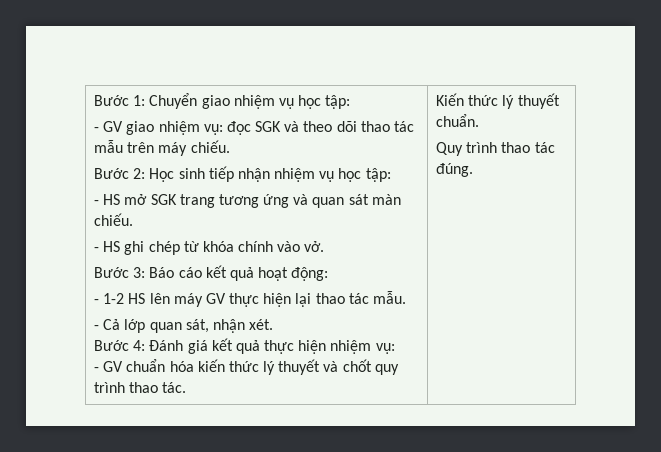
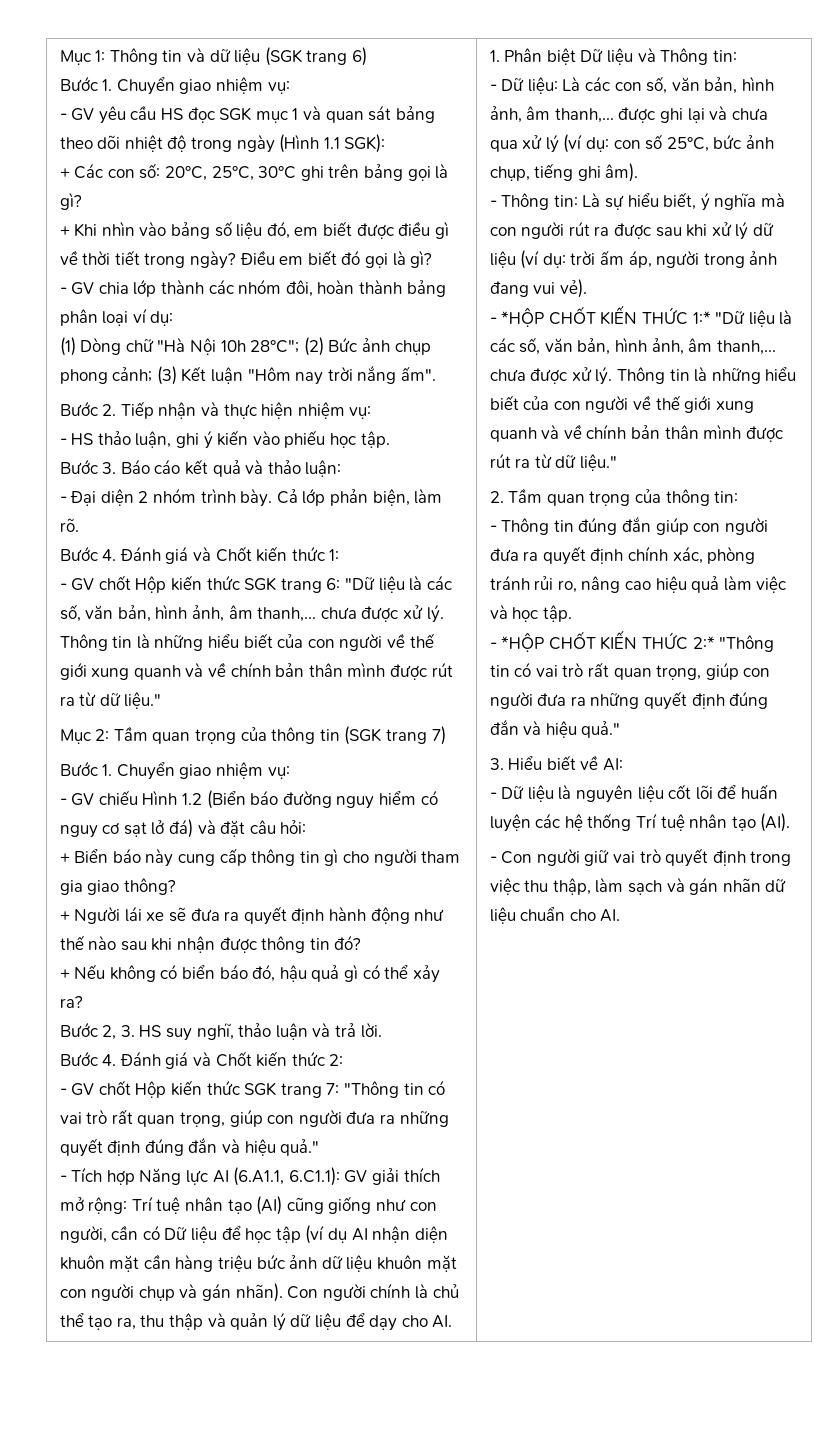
- Bước 1: Chuyển giao nhiệm vụ học tập:
- - GV giao nhiệm vụ: đọc SGK và theo dõi thao tác mẫu trên máy chiếu.
- Bước 2: Học sinh tiếp nhận nhiệm vụ học tập:
- - HS mở SGK trang tương ứng và quan sát màn chiếu.
- - HS ghi chép từ khóa chính vào vở.
- Bước 3: Báo cáo kết quả hoạt động:
- - 1-2 HS lên máy GV thực hiện lại thao tác mẫu.
- - Cả lớp quan sát, nhận xét.
- Bước 4: Đánh giá kết quả thực hiện nhiệm vụ:
+ Mục 1: Thông tin và dữ liệu (SGK trang 6)
+ Bước 1. Chuyển giao nhiệm vụ:
+ - GV yêu cầu HS đọc SGK mục 1 và quan sát bảng theo dõi nhiệt độ trong ngày (Hình 1.1 SGK):
+ + Các con số: 20°C, 25°C, 30°C ghi trên bảng gọi là gì?
+ + Khi nhìn vào bảng số liệu đó, em biết được điều gì về thời tiết trong ngày? Điều em biết đó gọi là gì?
+ - GV chia lớp thành các nhóm đôi, hoàn thành bảng phân loại ví dụ:
+ (1) Dòng chữ "Hà Nội 10h 28°C"; (2) Bức ảnh chụp phong cảnh; (3) Kết luận "Hôm nay trời nắng ấm".
+ Bước 2. Tiếp nhận và thực hiện nhiệm vụ:
- - GV chuẩn hóa kiến thức lý thuyết và chốt quy trình thao tác. | Kiến thức lý thuyết chuẩn.
- Quy trình thao tác đúng.
+ - HS thảo luận, ghi ý kiến vào phiếu học tập.
+ Bước 3. Báo cáo kết quả và thảo luận:
+ - Đại diện 2 nhóm trình bày. Cả lớp phản biện, làm rõ.
+ Bước 4. Đánh giá và Chốt kiến thức 1:
+ - GV chốt Hộp kiến thức SGK trang 6: "Dữ liệu là các số, văn bản, hình ảnh, âm thanh,... chưa được xử lý. Thông tin là những hiểu biết của con người về thế giới xung quanh và về chính bản thân mình được rút ra từ dữ liệu."
+ Mục 2: Tầm quan trọng của thông tin (SGK trang 7)
+ Bước 1. Chuyển giao nhiệm vụ:
+ - GV chiếu Hình 1.2 (Biển báo đường nguy hiểm có nguy cơ sạt lở đá) và đặt câu hỏi:
+ + Biển báo này cung cấp thông tin gì cho người tham gia giao thông?
+ + Người lái xe sẽ đưa ra quyết định hành động như thế nào sau khi nhận được thông tin đó?
+ + Nếu không có biển báo đó, hậu quả gì có thể xảy ra?
+ Bước 2, 3. HS suy nghĩ, thảo luận và trả lời.
+ Bước 4. Đánh giá và Chốt kiến thức 2:
+ - GV chốt Hộp kiến thức SGK trang 7: "Thông tin có vai trò rất quan trọng, giúp con người đưa ra những quyết định đúng đắn và hiệu quả."
+ - Tích hợp Năng lực AI (6.A1.1, 6.C1.1): GV giải thích mở rộng: Trí tuệ nhân tạo (AI) cũng giống như con người, cần có Dữ liệu để học tập (ví dụ AI nhận diện khuôn mặt cần hàng triệu bức ảnh dữ liệu khuôn mặt con người chụp và gán nhãn). Con người chính là chủ thể tạo ra, thu thập và quản lý dữ liệu để dạy cho AI. | 1. Phân biệt Dữ liệu và Thông tin:
+ - Dữ liệu: Là các con số, văn bản, hình ảnh, âm thanh,... được ghi lại và chưa qua xử lý (ví dụ: con số 25°C, bức ảnh chụp, tiếng ghi âm).
+ - Thông tin: Là sự hiểu biết, ý nghĩa mà con người rút ra được sau khi xử lý dữ liệu (ví dụ: trời ấm áp, người trong ảnh đang vui vẻ).
+ - *HỘP CHỐT KIẾN THỨC 1:* "Dữ liệu là các số, văn bản, hình ảnh, âm thanh,... chưa được xử lý. Thông tin là những hiểu biết của con người về thế giới xung quanh và về chính bản thân mình được rút ra từ dữ liệu."
+ 2. Tầm quan trọng của thông tin:
+ - Thông tin đúng đắn giúp con người đưa ra quyết định chính xác, phòng tránh rủi ro, nâng cao hiệu quả làm việc và học tập.
+ - *HỘP CHỐT KIẾN THỨC 2:* "Thông tin có vai trò rất quan trọng, giúp con người đưa ra những quyết định đúng đắn và hiệu quả."
+ 3. Hiểu biết về AI:
+ - Dữ liệu là nguyên liệu cốt lõi để huấn luyện các hệ thống Trí tuệ nhân tạo (AI).
+ - Con người giữ vai trò quyết định trong việc thu thập, làm sạch và gán nhãn dữ liệu chuẩn cho AI.

